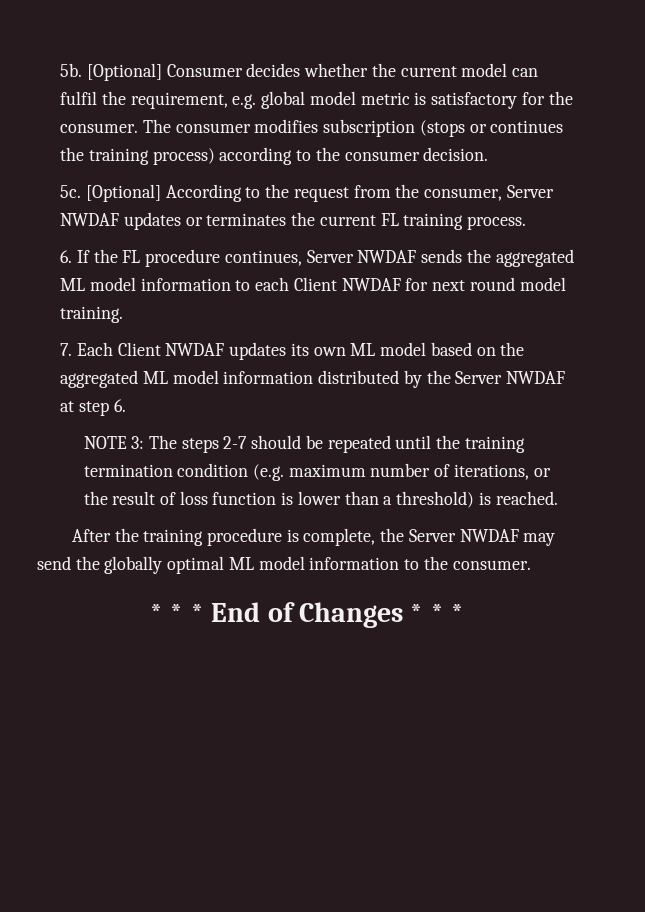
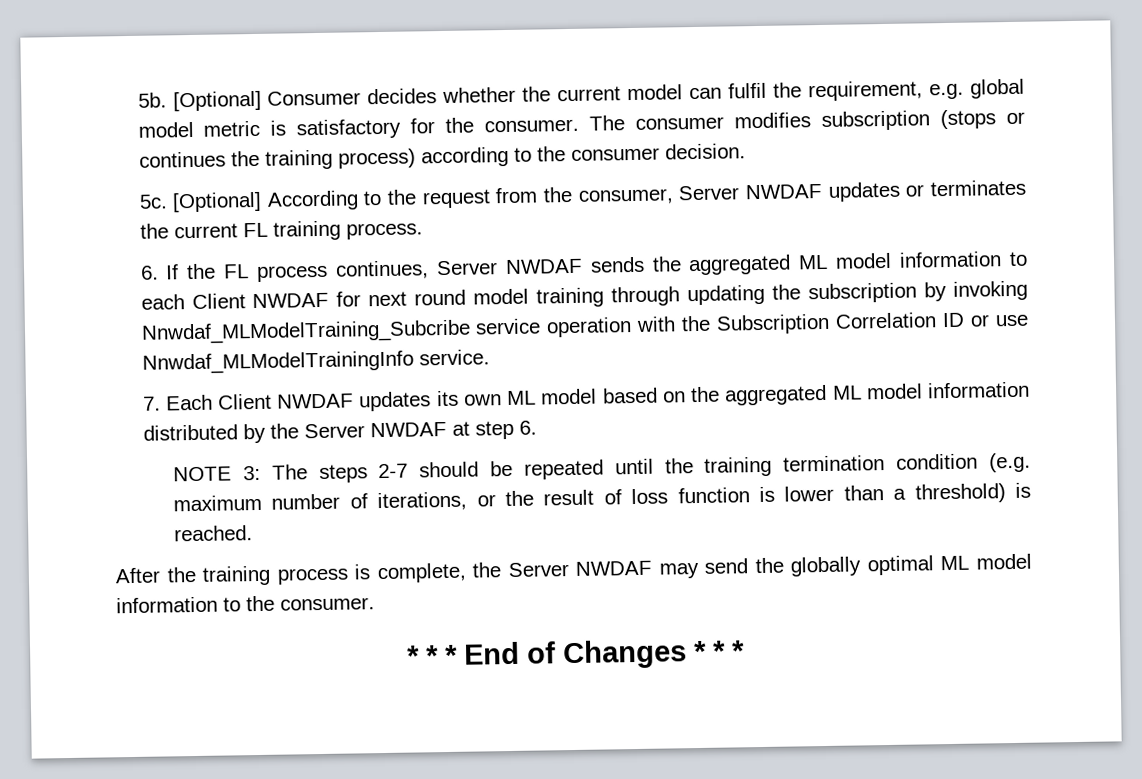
- 6. If the FL procedure continues, Server NWDAF sends the aggregated ML model information to each Client NWDAF for next round model training.
+ 6. If the FL process continues, Server NWDAF sends the aggregated ML model information to each Client NWDAF for next round model training through updating the subscription by invoking Nnwdaf_MLModelTraining_Subcribe service operation with the Subscription Correlation ID or use Nnwdaf_MLModelTrainingInfo service.
- After the training procedure is complete, the Server NWDAF may send the globally optimal ML model information to the consumer.
+ After the training process is complete, the Server NWDAF may send the globally optimal ML model information to the consumer.

